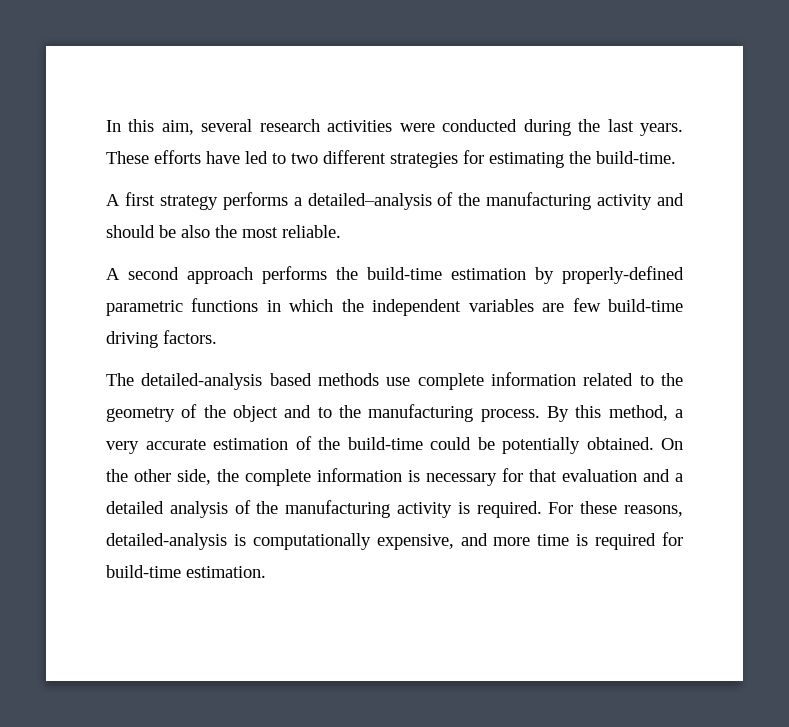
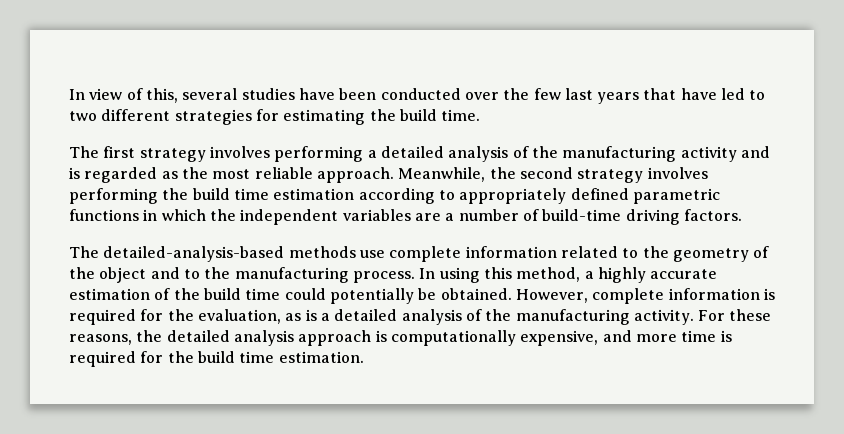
- In this aim, several research activities were conducted during the last years. These efforts have led to two different strategies for estimating the build-time.
- A first strategy performs a detailed–analysis of the manufacturing activity and should be also the most reliable.
- A second approach performs the build-time estimation by properly-defined parametric functions in which the independent variables are few build-time driving factors.
+ In view of this, several studies have been conducted over the few last years that have led to two different strategies for estimating the build time.
+ The first strategy involves performing a detailed analysis of the manufacturing activity and is regarded as the most reliable approach. Meanwhile, the second strategy involves performing the build time estimation according to appropriately defined parametric functions in which the independent variables are a number of build-time driving factors.
- The detailed-analysis based methods use complete information related to the geometry of the object and to the manufacturing process.
+ The detailed-analysis-based methods use complete information related to the geometry of the object and to the manufacturing process.
- By this method, a very accurate estimation of the build-time could be potentially obtained. On the other side, the complete information is necessary for that evaluation and a detailed analysis of the manufacturing activity is required. For these reasons, detailed-analysis is computationally expensive, and more time is required for build-time estimation.
+ In using this method, a highly accurate estimation of the build time could potentially be obtained. However, complete information is required for the evaluation, as is a detailed analysis of the manufacturing activity. For these reasons, the detailed analysis approach is computationally expensive, and more time is required for the build time estimation.

